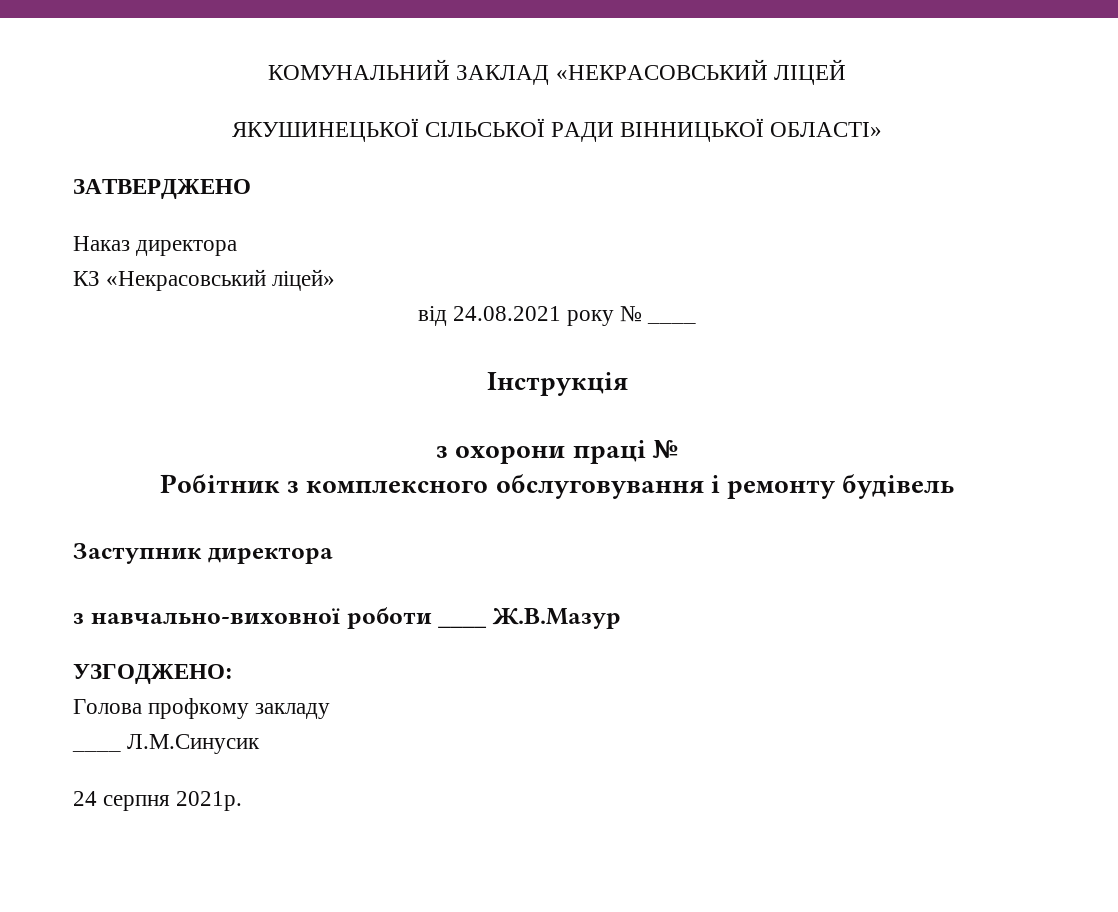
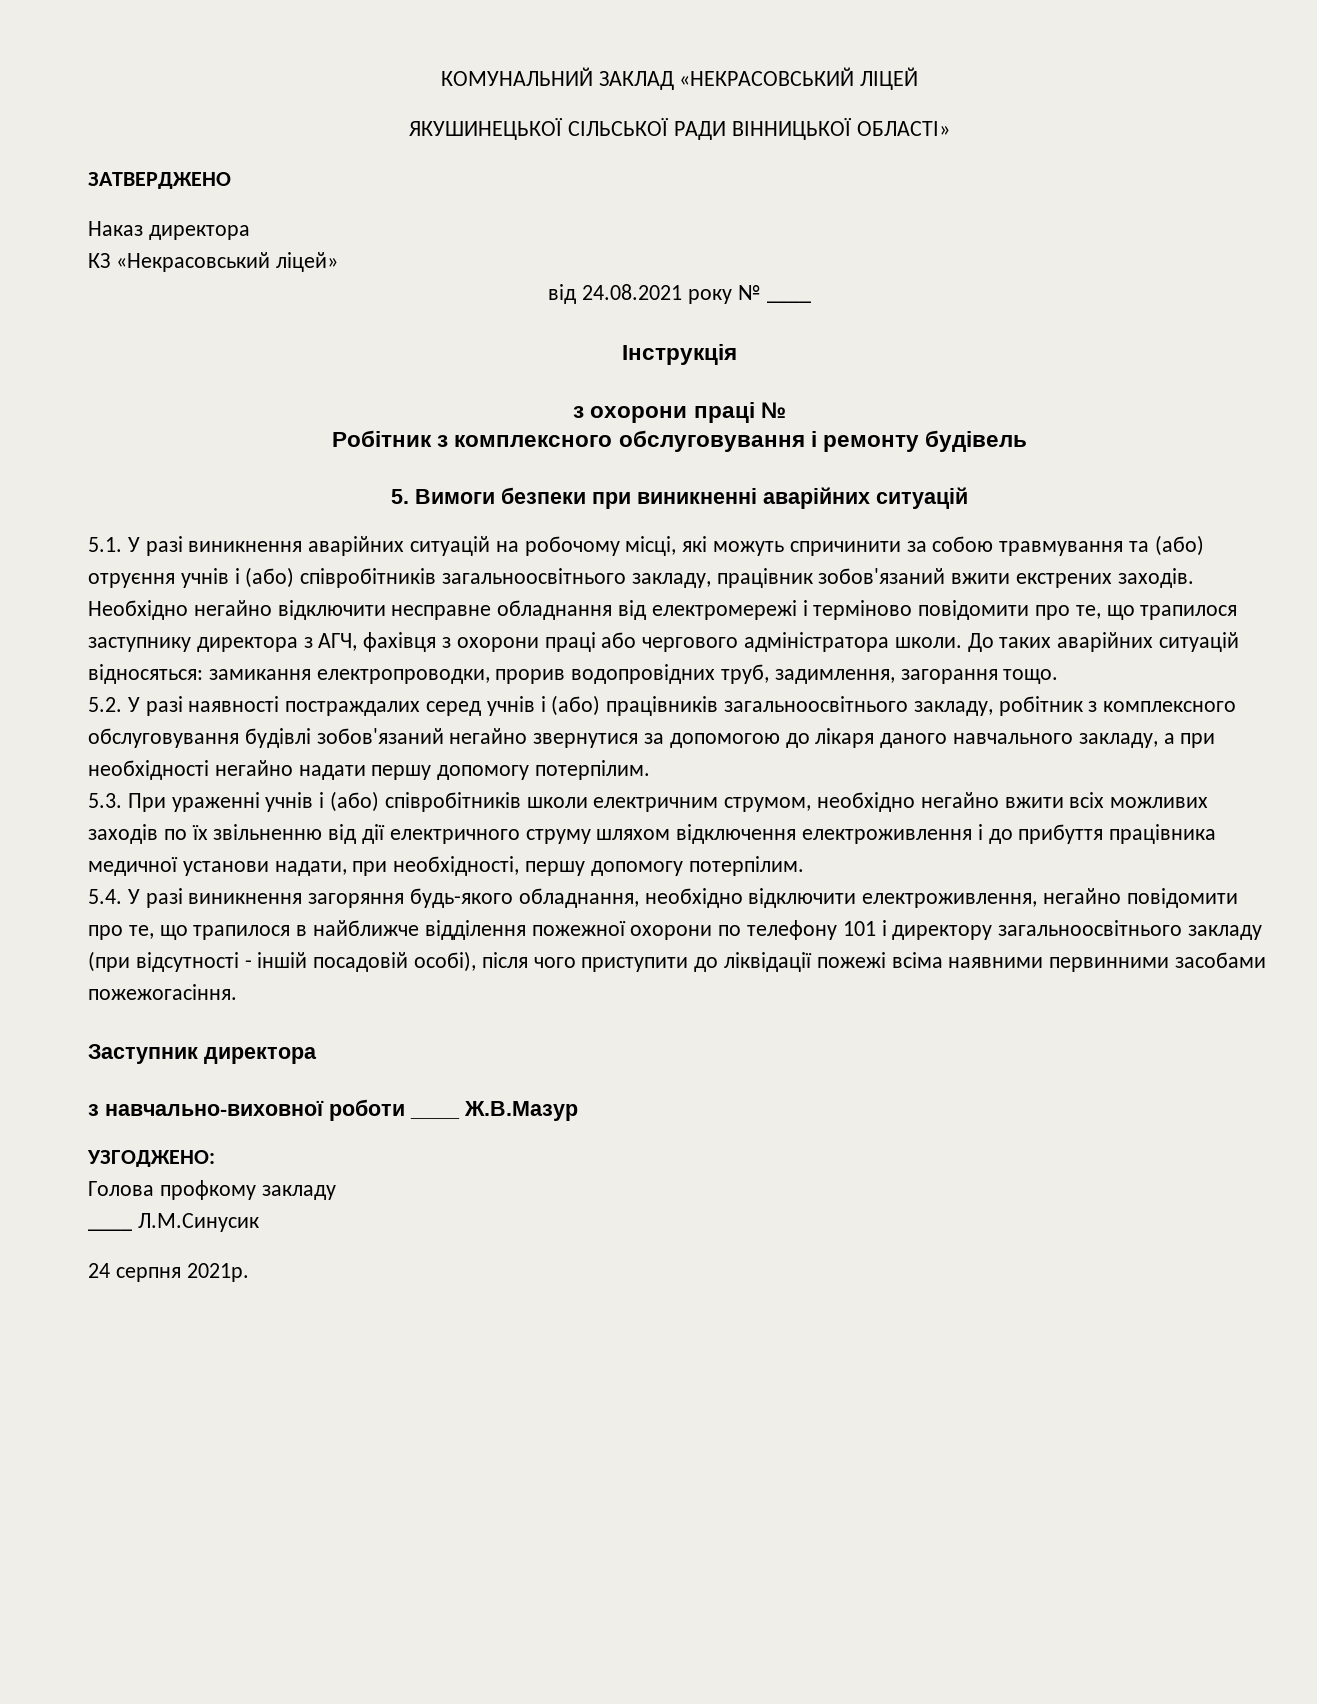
+ 5. Вимоги безпеки при виникненні аварійних ситуацій
+ 5.1. У разі виникнення аварійних ситуацій на робочому місці, які можуть спричинити за собою травмування та (або) отруєння учнів і (або) співробітників загальноосвітнього закладу, працівник зобов'язаний вжити екстрених заходів. Необхідно негайно відключити несправне обладнання від електромережі і терміново повідомити про те, що трапилося заступнику директора з АГЧ, фахівця з охорони праці або чергового адміністратора школи. До таких аварійних ситуацій відносяться: замикання електропроводки, прорив водопровідних труб, задимлення, загорання тощо.
+ 5.2. У разі наявності постраждалих серед учнів і (або) працівників загальноосвітнього закладу, робітник з комплексного обслуговування будівлі зобов'язаний негайно звернутися за допомогою до лікаря даного навчального закладу, а при необхідності негайно надати першу допомогу потерпілим.
+ 5.3. При ураженні учнів і (або) співробітників школи електричним струмом, необхідно негайно вжити всіх можливих заходів по їх звільненню від дії електричного струму шляхом відключення електроживлення і до прибуття працівника медичної установи надати, при необхідності, першу допомогу потерпілим.
+ 5.4. У разі виникнення загоряння будь-якого обладнання, необхідно відключити електроживлення, негайно повідомити про те, що трапилося в найближче відділення пожежної охорони по телефону 101 і директору загальноосвітнього закладу (при відсутності - іншій посадовій особі), після чого приступити до ліквідації пожежі всіма наявними первинними засобами пожежогасіння.

